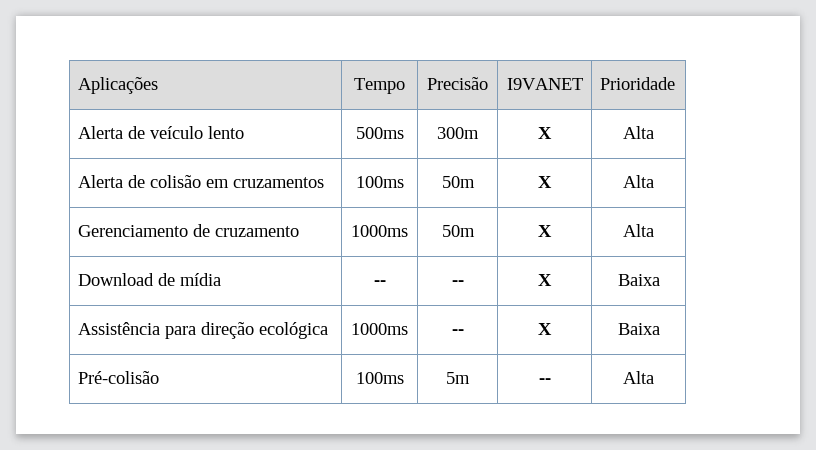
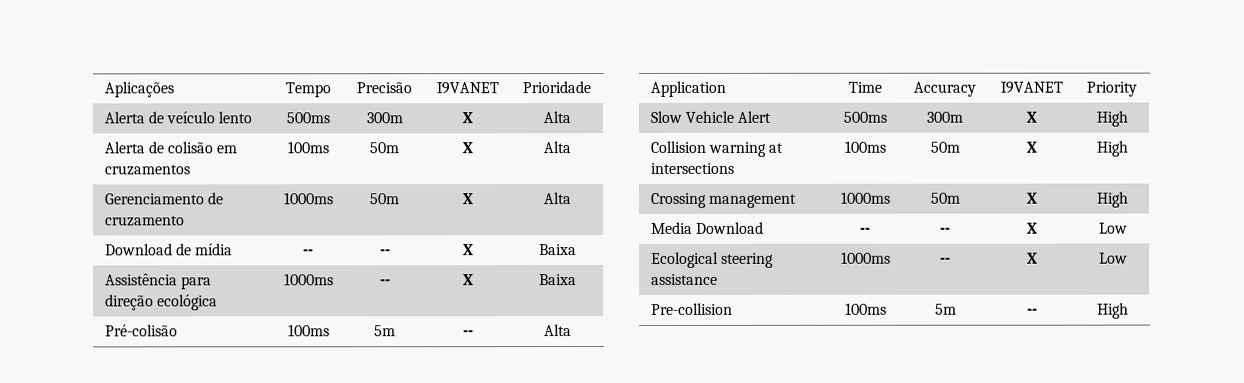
+ Application | Time | Accuracy | I9VANET | Priority
+ Slow Vehicle Alert | 500ms | 300m | X | High
+ Collision warning at intersections | 100ms | 50m | X | High
+ Crossing management | 1000ms | 50m | X | High
+ Media Download | -- | -- | X | Low
+ Ecological steering assistance | 1000ms | -- | X | Low
+ Pre-collision | 100ms | 5m | -- | High

